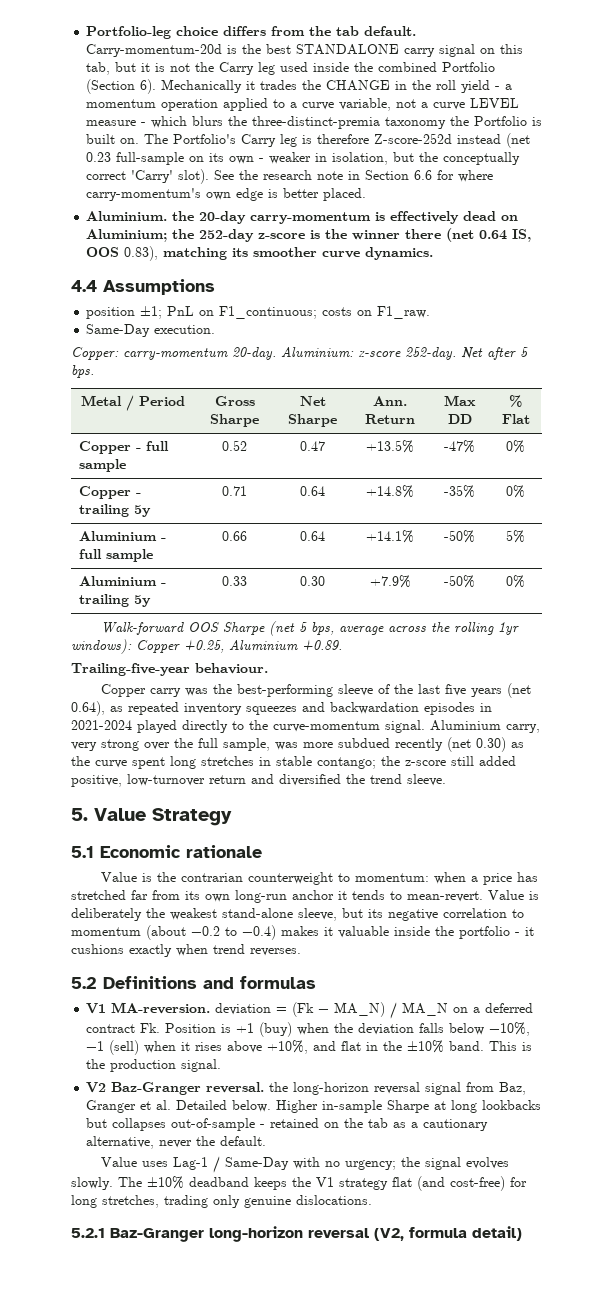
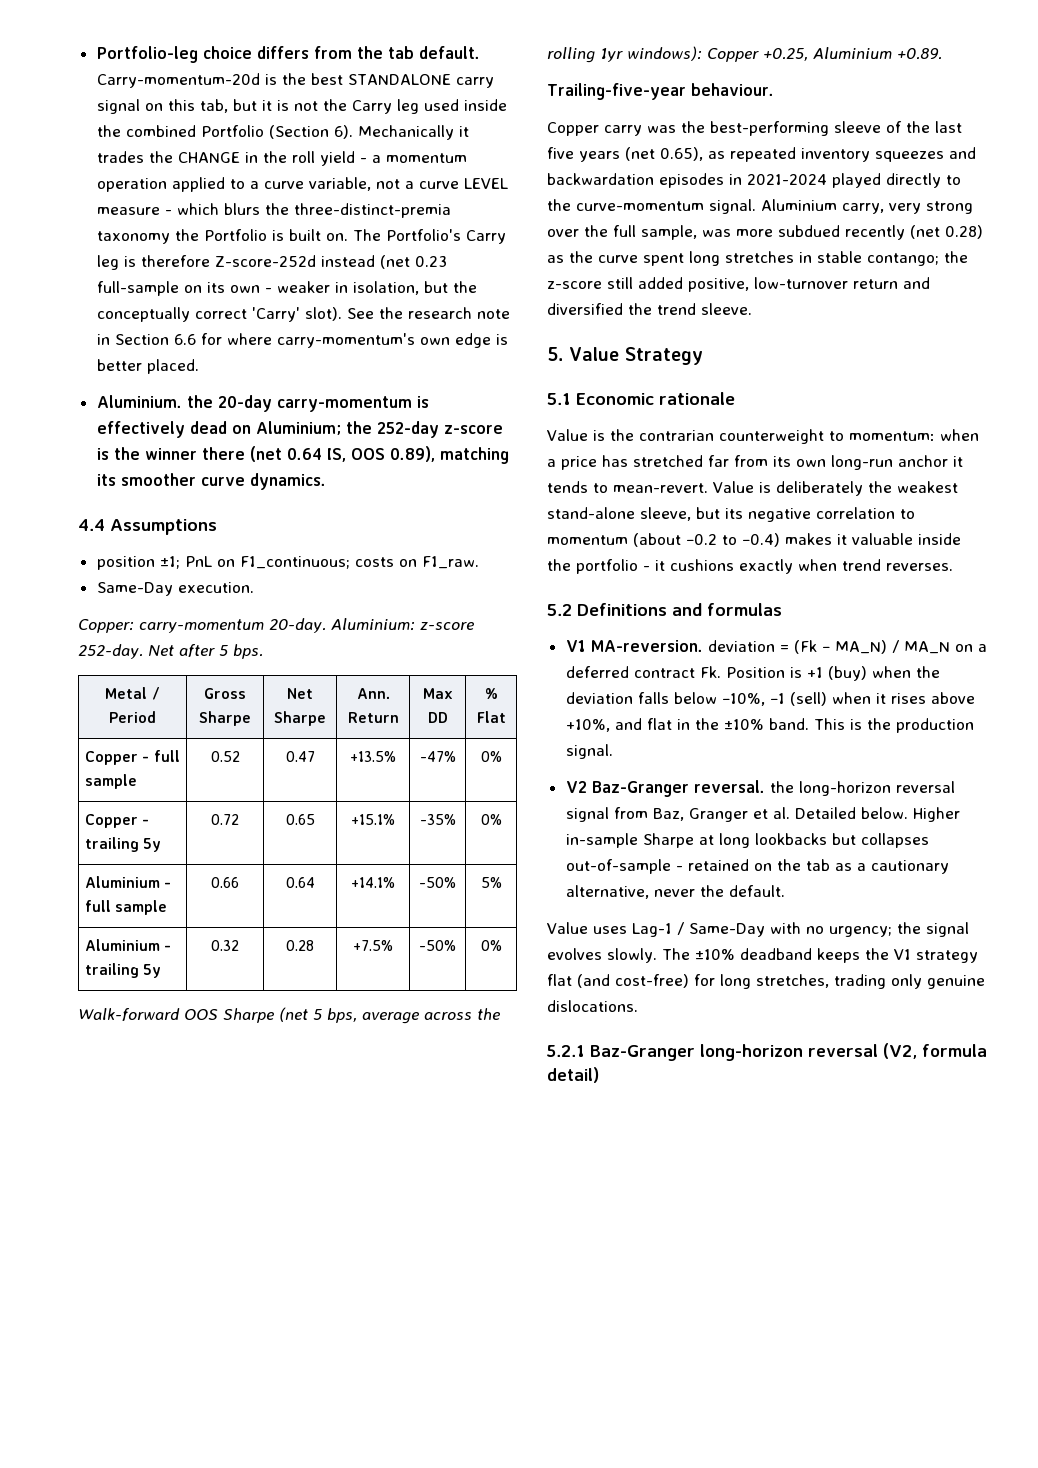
- Aluminium. the 20-day carry-momentum is effectively dead on Aluminium; the 252-day z-score is the winner there (net 0.64 IS, OOS 0.83), matching its smoother curve dynamics.
+ Aluminium. the 20-day carry-momentum is effectively dead on Aluminium; the 252-day z-score is the winner there (net 0.64 IS, OOS 0.89), matching its smoother curve dynamics.
- Copper - trailing 5y | 0.71 | 0.64 | +14.8% | -35% | 0%
+ Copper - trailing 5y | 0.72 | 0.65 | +15.1% | -35% | 0%
- Aluminium - trailing 5y | 0.33 | 0.30 | +7.9% | -50% | 0%
+ Aluminium - trailing 5y | 0.32 | 0.28 | +7.5% | -50% | 0%
- Copper carry was the best-performing sleeve of the last five years (net 0.64), as repeated inventory squeezes and backwardation episodes in 2021-2024 played directly to the curve-momentum signal.
+ Copper carry was the best-performing sleeve of the last five years (net 0.65), as repeated inventory squeezes and backwardation episodes in 2021-2024 played directly to the curve-momentum signal.
- Aluminium carry, very strong over the full sample, was more subdued recently (net 0.30) as the curve spent long stretches in stable contango; the z-score still added positive, low-turnover return and diversified the trend sleeve.
+ Aluminium carry, very strong over the full sample, was more subdued recently (net 0.28) as the curve spent long stretches in stable contango; the z-score still added positive, low-turnover return and diversified the trend sleeve.

